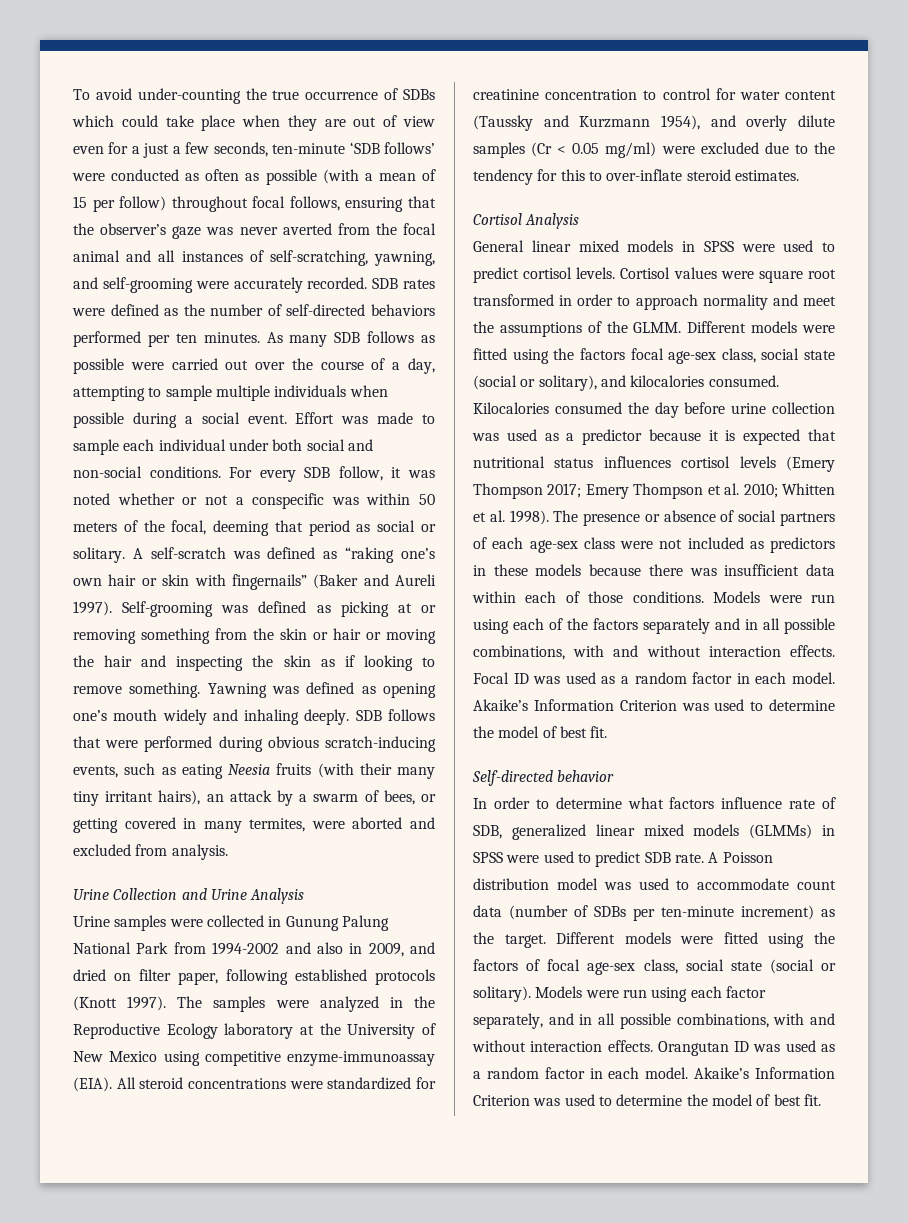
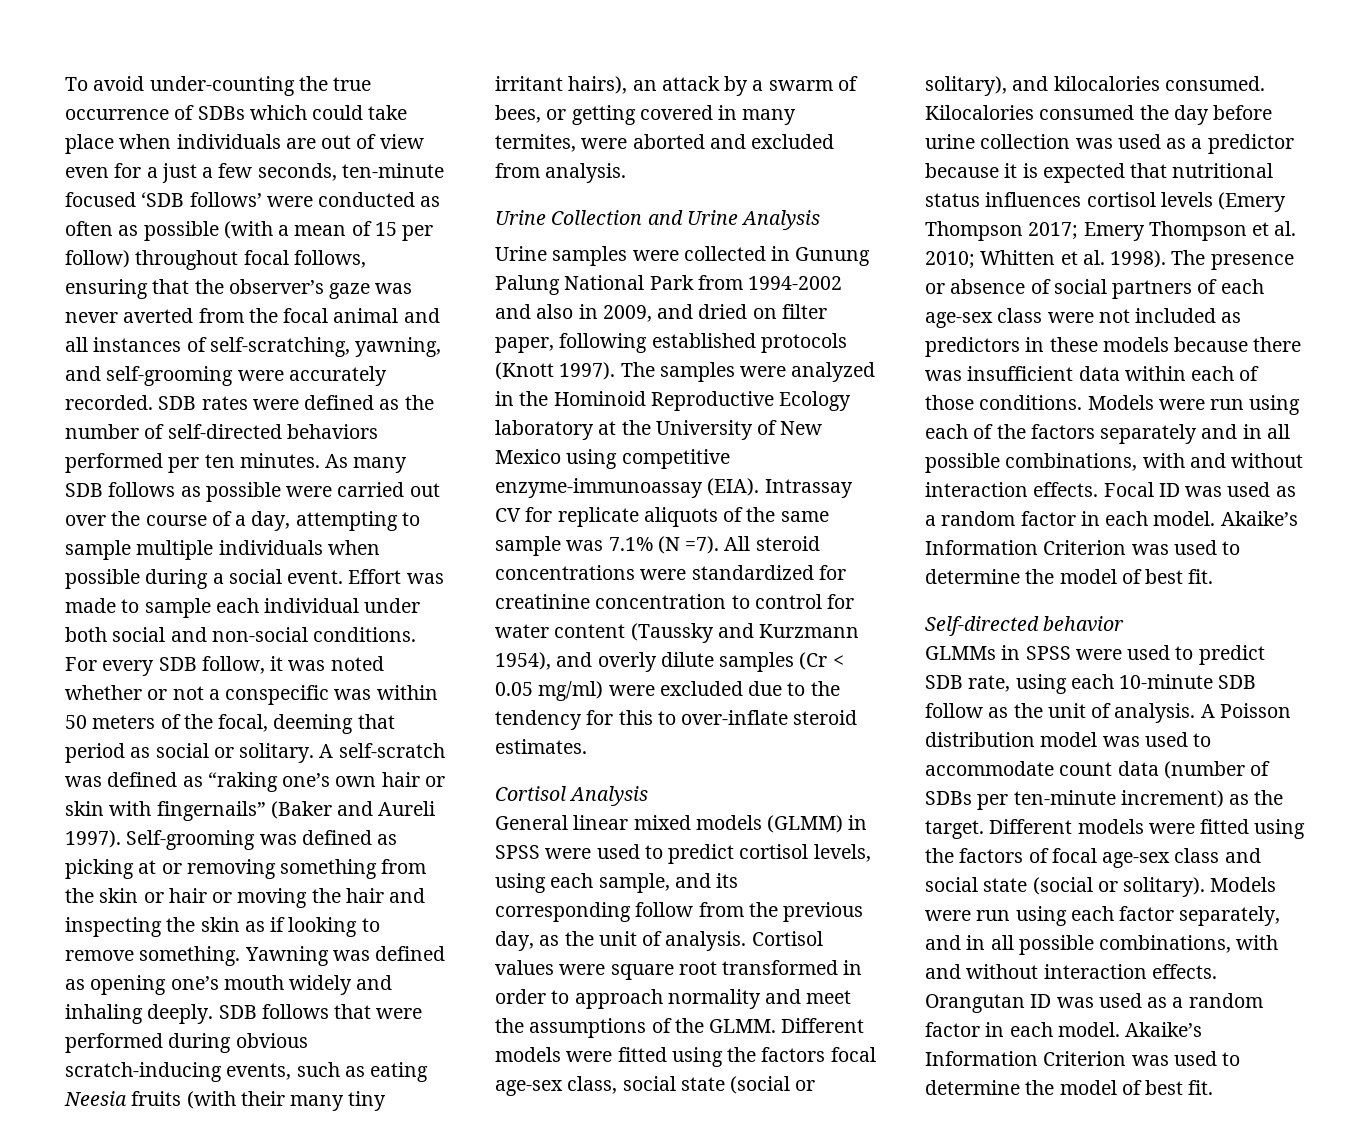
- To avoid under-counting the true occurrence of SDBs which could take place when they are out of view even for a just a few seconds, ten-minute ‘SDB follows’ were conducted as often as possible (with a mean of 15 per follow) throughout focal follows, ensuring that the observer’s gaze was never averted from the focal animal and all instances of self-scratching, yawning, and self-grooming were accurately recorded.
+ To avoid under-counting the true occurrence of SDBs which could take place when individuals are out of view even for a just a few seconds, ten-minute focused ‘SDB follows’ were conducted as often as possible (with a mean of 15 per follow) throughout focal follows, ensuring that the observer’s gaze was never averted from the focal animal and all instances of self-scratching, yawning, and self-grooming were accurately recorded.
- The samples were analyzed in the Reproductive Ecology laboratory at the University of New Mexico using competitive enzyme-immunoassay (EIA).
+ The samples were analyzed in the Hominoid Reproductive Ecology laboratory at the University of New Mexico using competitive enzyme-immunoassay (EIA).
+ Intrassay CV for replicate aliquots of the same sample was 7.1% (N =7).
- General linear mixed models in SPSS were used to predict cortisol levels.
+ General linear mixed models (GLMM) in SPSS were used to predict cortisol levels, using each sample, and its corresponding follow from the previous day, as the unit of analysis.
- In order to determine what factors influence rate of SDB, generalized linear mixed models (GLMMs) in SPSS were used to predict SDB rate.
+ GLMMs in SPSS were used to predict SDB rate, using each 10-minute SDB follow as the unit of analysis.
- Different models were fitted using the factors of focal age-sex class, social state (social or solitary).
+ Different models were fitted using the factors of focal age-sex class and social state (social or solitary).

